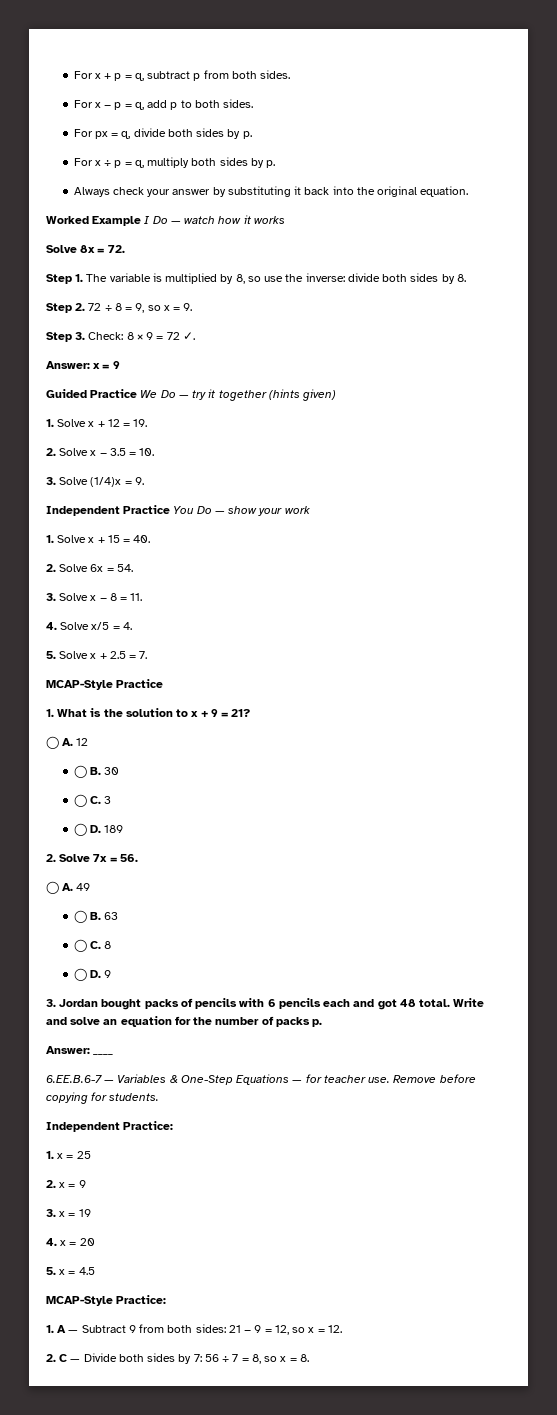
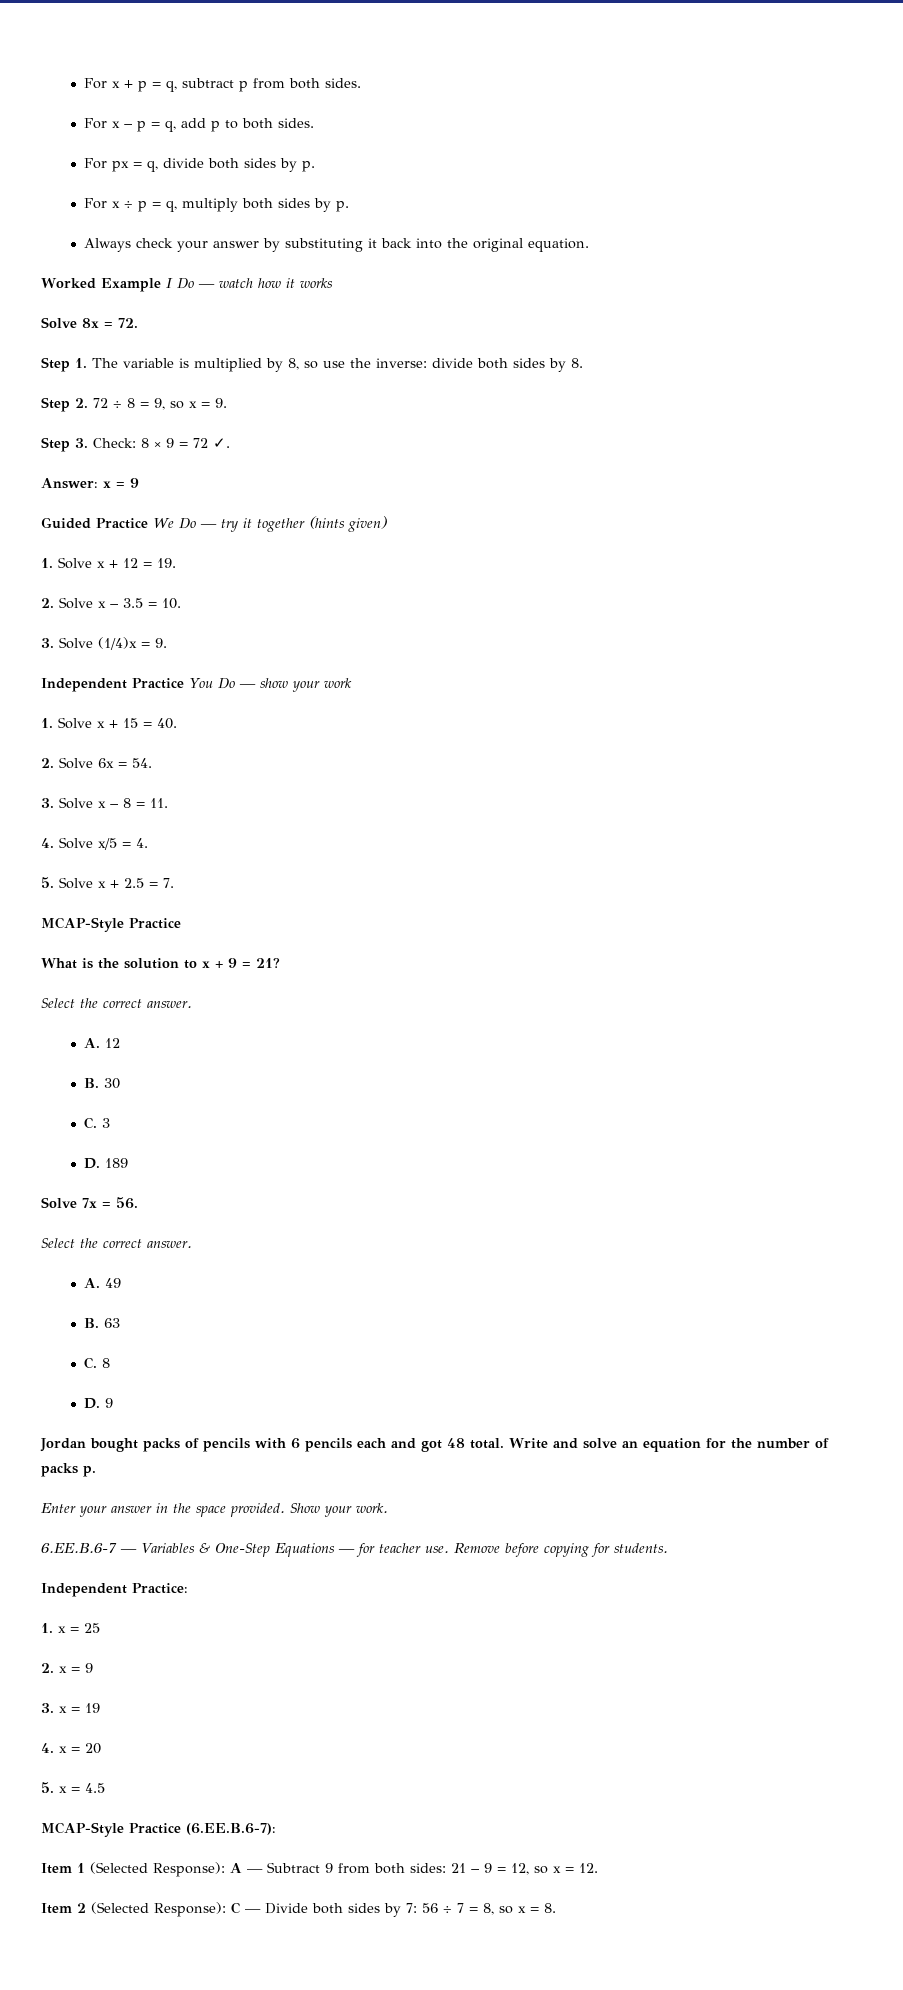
- 1. What is the solution to x + 9 = 21?
- ◯ A. 12
+ What is the solution to x + 9 = 21?
+ Select the correct answer.
+ A. 12
- ◯ B. 30
+ B. 30
- ◯ C. 3
+ C. 3
- ◯ D. 189
+ D. 189
- 2. Solve 7x = 56.
- ◯ A. 49
+ Solve 7x = 56.
+ Select the correct answer.
+ A. 49
- ◯ B. 63
+ B. 63
- ◯ C. 8
+ C. 8
- ◯ D. 9
+ D. 9
- 3. Jordan bought packs of pencils with 6 pencils each and got 48 total.
+ Jordan bought packs of pencils with 6 pencils each and got 48 total.
- Answer: ____
+ Enter your answer in the space provided. Show your work.
- MCAP-Style Practice:
- 1. A — Subtract 9 from both sides: 21 − 9 = 12, so x = 12.
+ MCAP-Style Practice (6.EE.B.6-7):
+ Item 1 (Selected Response): A — Subtract 9 from both sides: 21 − 9 = 12, so x = 12.
- 2. C — Divide both sides by 7: 56 ÷ 7 = 8, so x = 8.
+ Item 2 (Selected Response): C — Divide both sides by 7: 56 ÷ 7 = 8, so x = 8.

